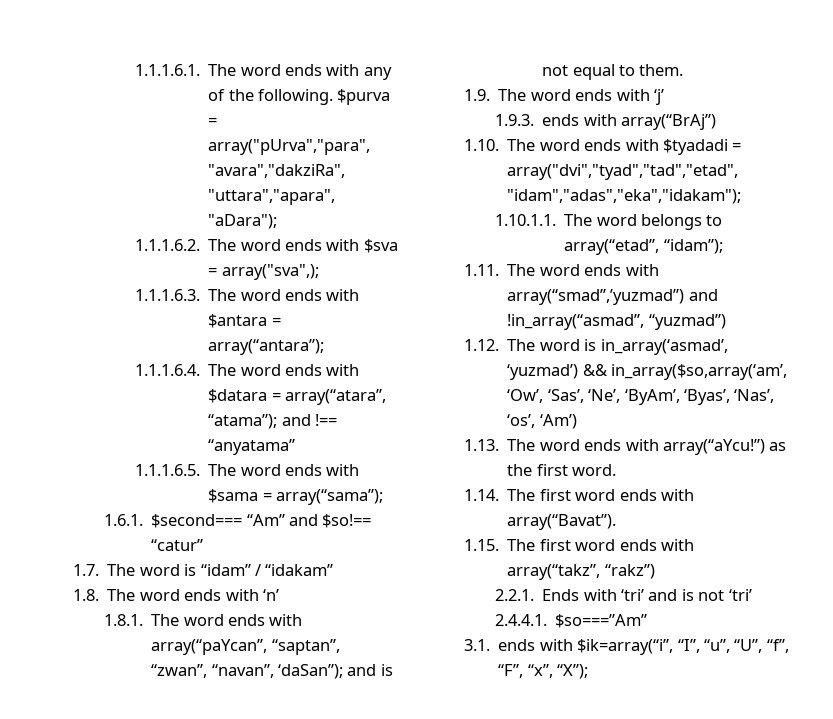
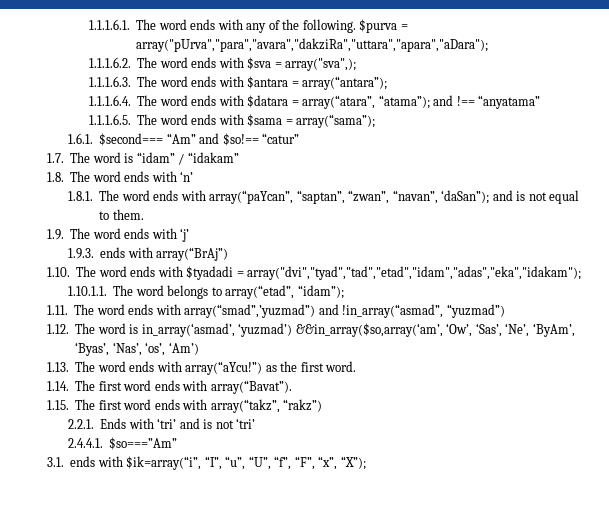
- 1.12. The word is in_array(‘asmad’, ‘yuzmad’) && in_array($so,array(‘am’, ‘Ow’, ‘Sas’, ‘Ne’, ‘ByAm’, ‘Byas’, ‘Nas’, ‘os’, ‘Am’)
+ 1.12. The word is in_array(‘asmad’, ‘yuzmad’) &&in_array($so,array(‘am’, ‘Ow’, ‘Sas’, ‘Ne’, ‘ByAm’, ‘Byas’, ‘Nas’, ‘os’, ‘Am’)

